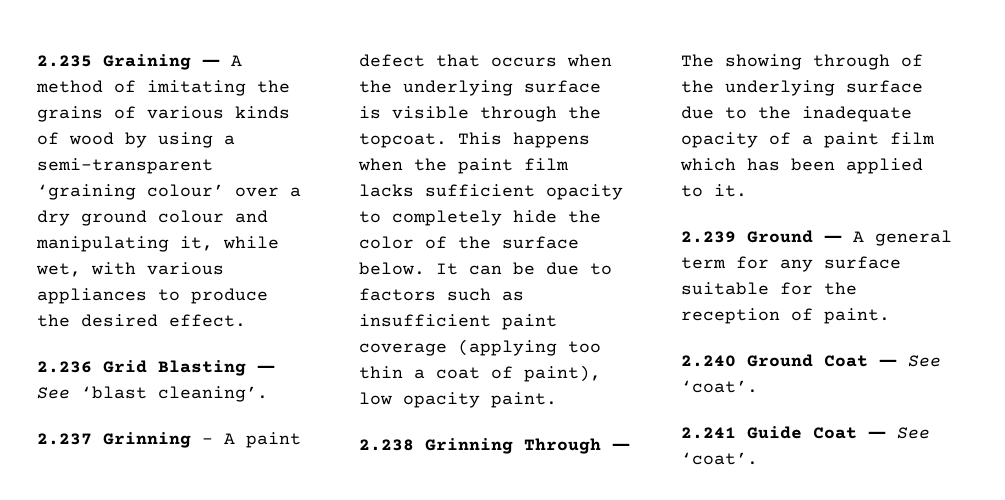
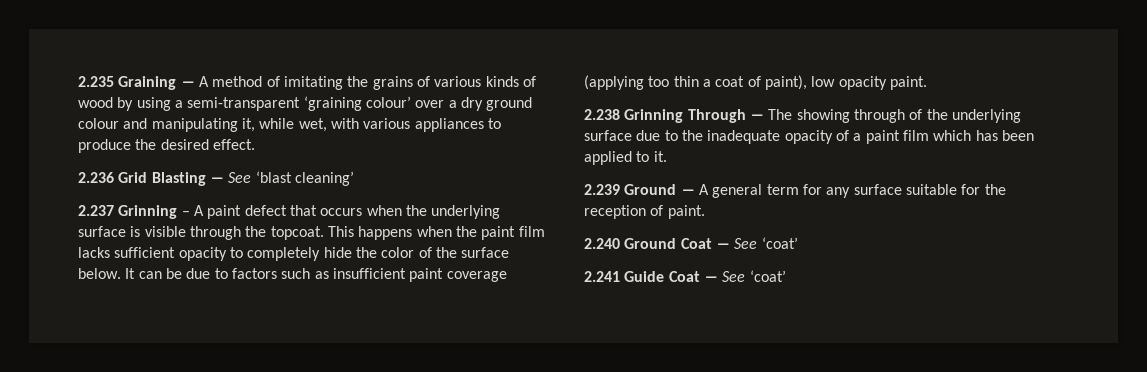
- 2.236 Grid Blasting ― See ‘blast cleaning’.
+ 2.236 Grid Blasting ― See ‘blast cleaning’
- 2.240 Ground Coat ― See ‘coat’.
+ 2.240 Ground Coat ― See ‘coat’
- 2.241 Guide Coat ― See ‘coat’.
+ 2.241 Guide Coat ― See ‘coat’

